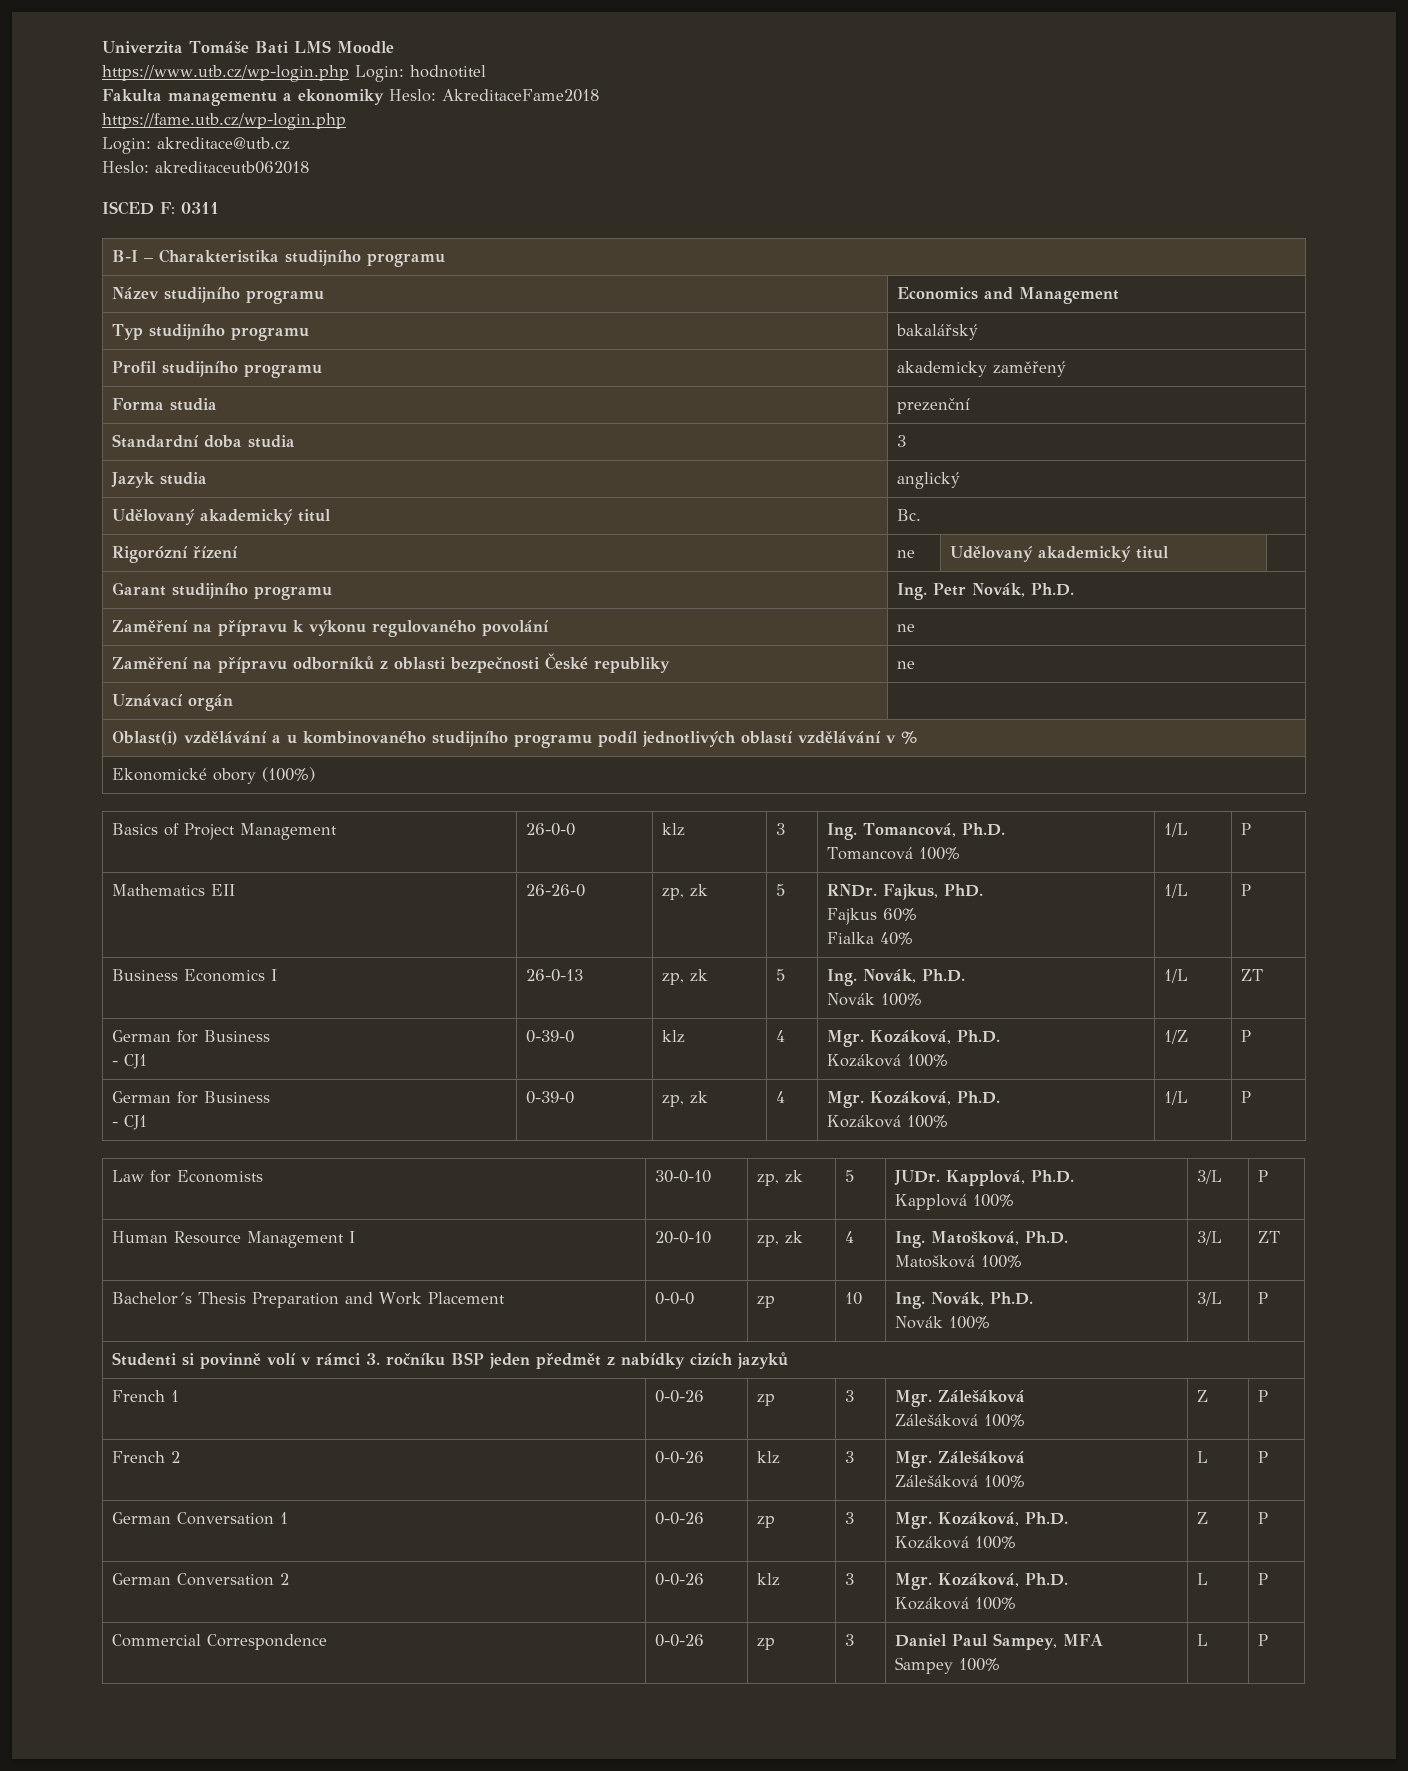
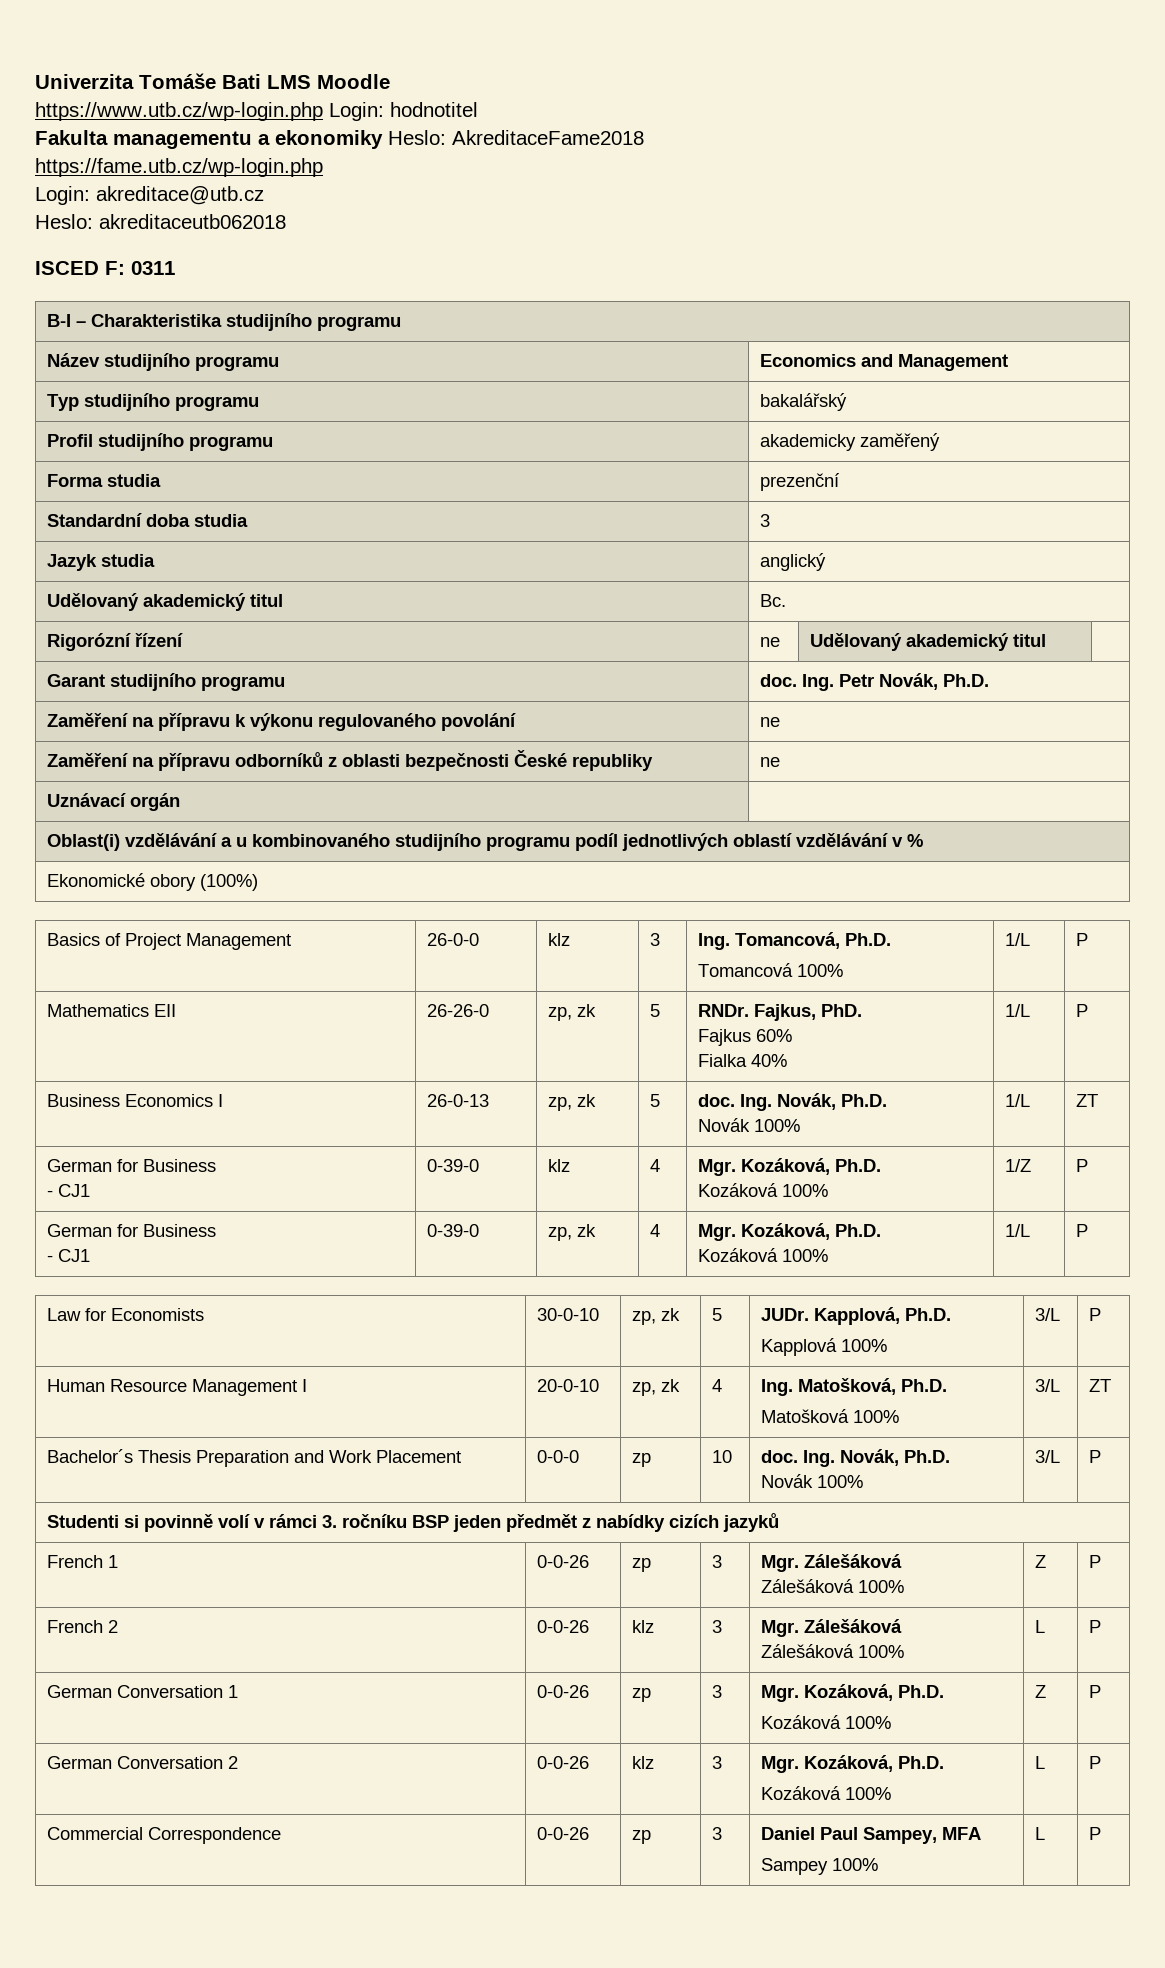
- Garant studijního programu | Ing. Petr Novák, Ph.D.
+ Garant studijního programu | doc. Ing. Petr Novák, Ph.D.
- Business Economics I | 26-0-13 | zp, zk | 5 | Ing. Novák, Ph.D.
+ Business Economics I | 26-0-13 | zp, zk | 5 | doc. Ing. Novák, Ph.D.
- Bachelor´s Thesis Preparation and Work Placement | 0-0-0 | zp | 10 | Ing. Novák, Ph.D.
+ Bachelor´s Thesis Preparation and Work Placement | 0-0-0 | zp | 10 | doc. Ing. Novák, Ph.D.

